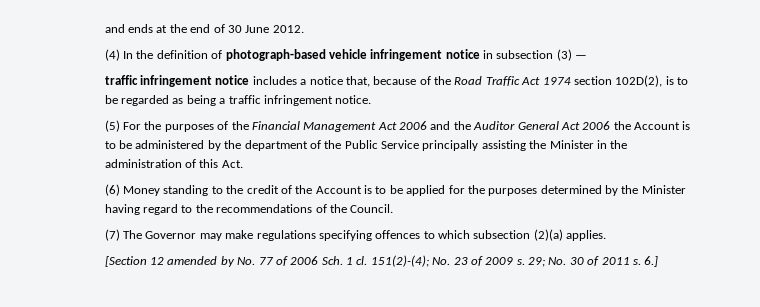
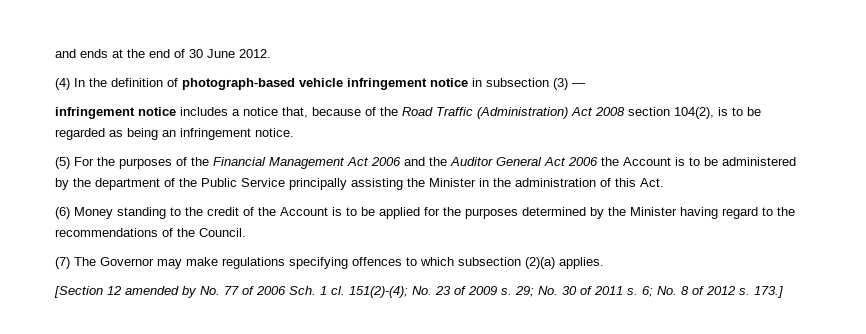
- traffic infringement notice includes a notice that, because of the Road Traffic Act 1974 section 102D(2), is to be regarded as being a traffic infringement notice.
+ infringement notice includes a notice that, because of the Road Traffic (Administration) Act 2008 section 104(2), is to be regarded as being an infringement notice.
- 6.]
+ 6; No. 8 of 2012 s. 173.]

